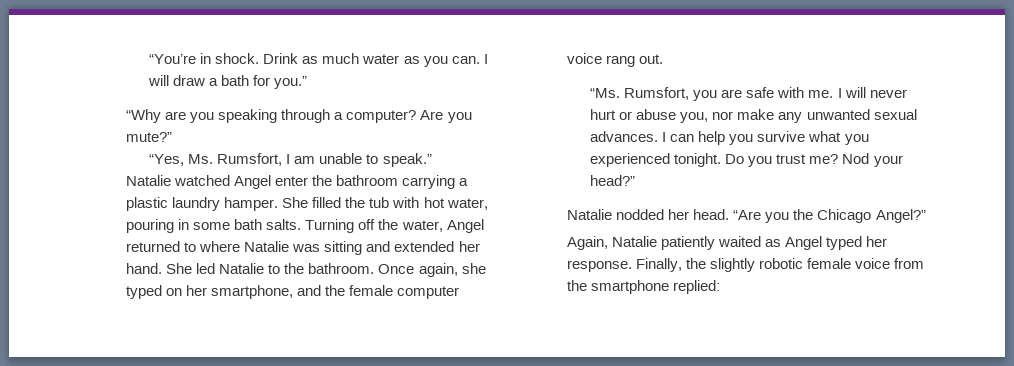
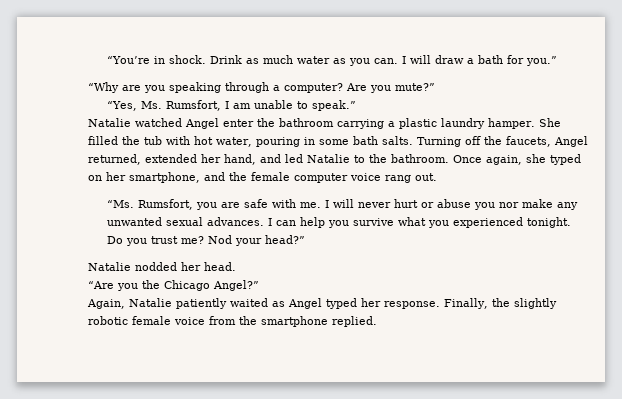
- Turning off the water, Angel returned to where Natalie was sitting and extended her hand. She led Natalie to the bathroom.
+ Turning off the faucets, Angel returned, extended her hand, and led Natalie to the bathroom.
- I will never hurt or abuse you, nor make any unwanted sexual advances.
+ I will never hurt or abuse you nor make any unwanted sexual advances.
- Natalie nodded her head. “Are you the Chicago Angel?”
+ Natalie nodded her head.
+ “Are you the Chicago Angel?”
- Finally, the slightly robotic female voice from the smartphone replied:
+ Finally, the slightly robotic female voice from the smartphone replied.

